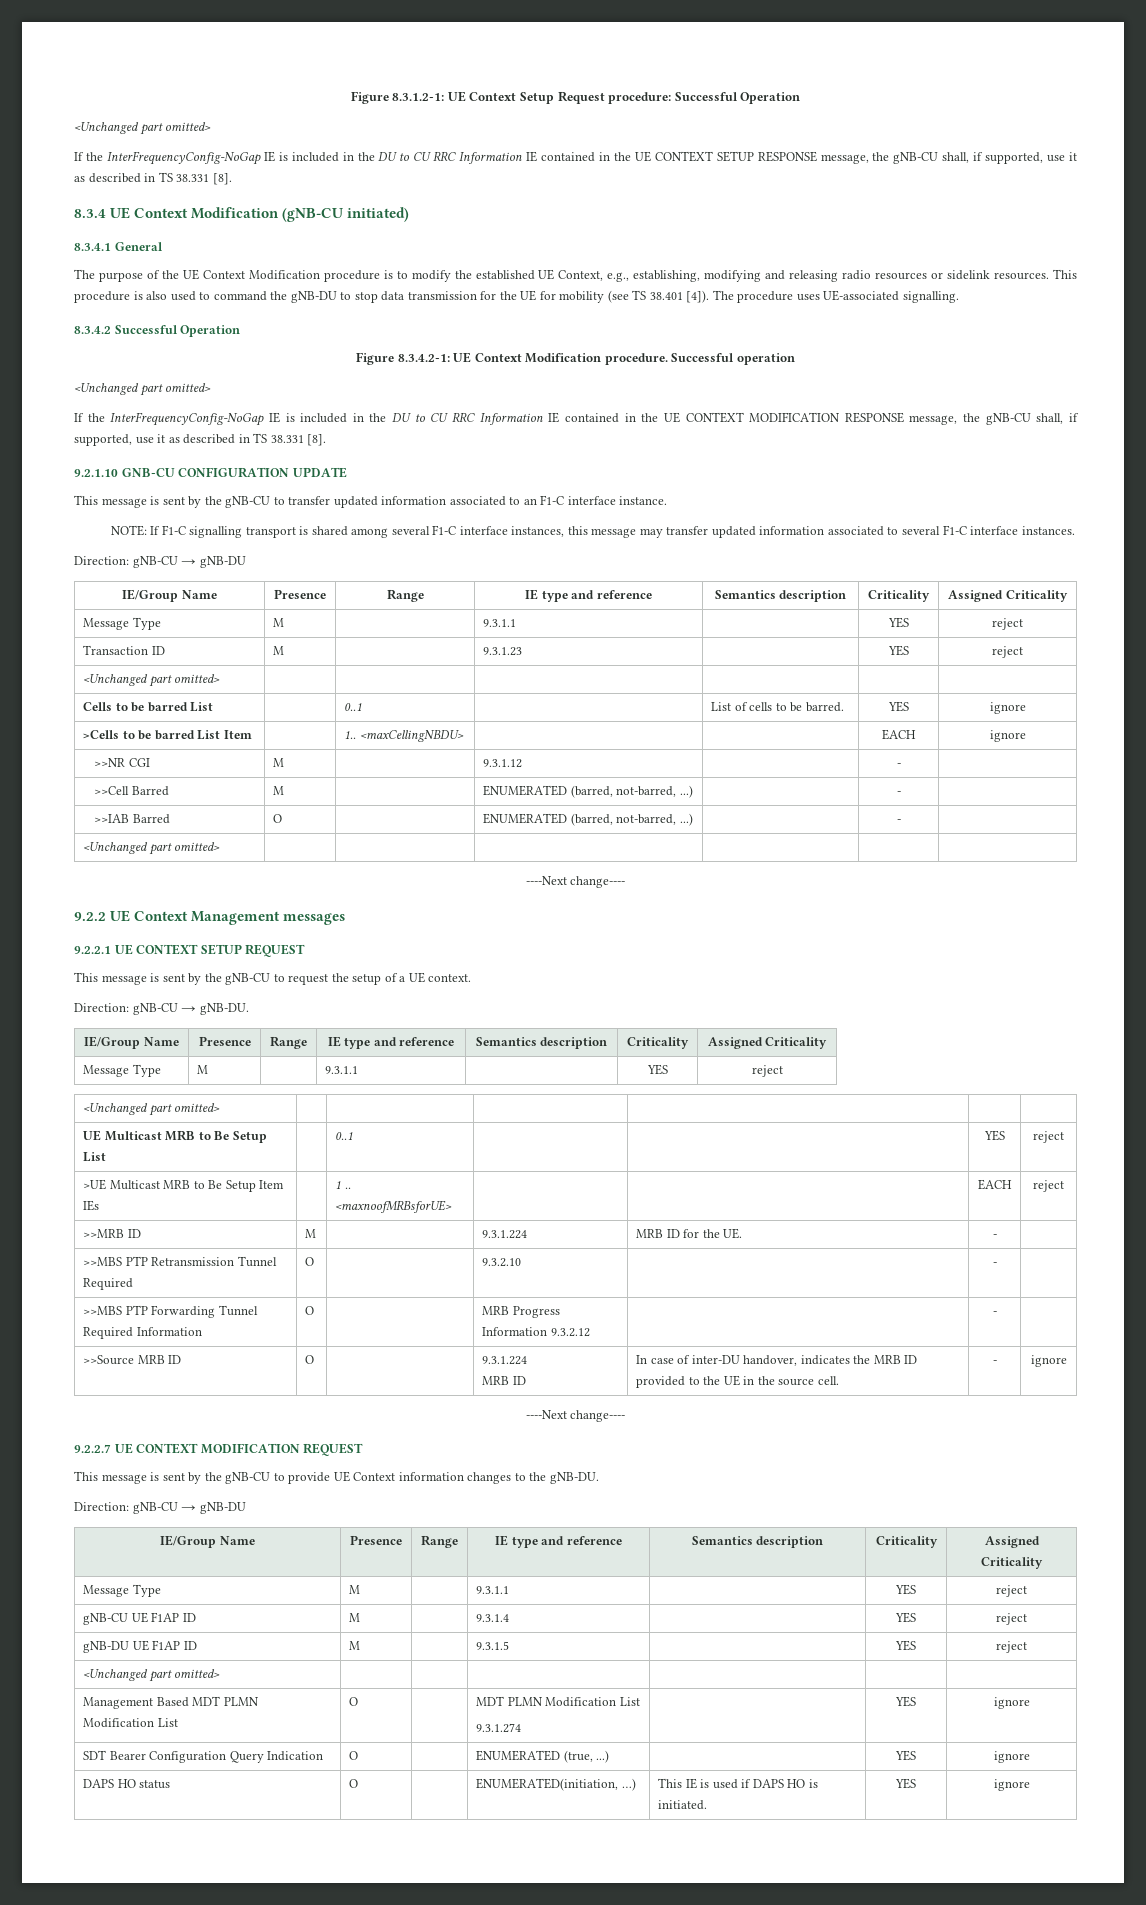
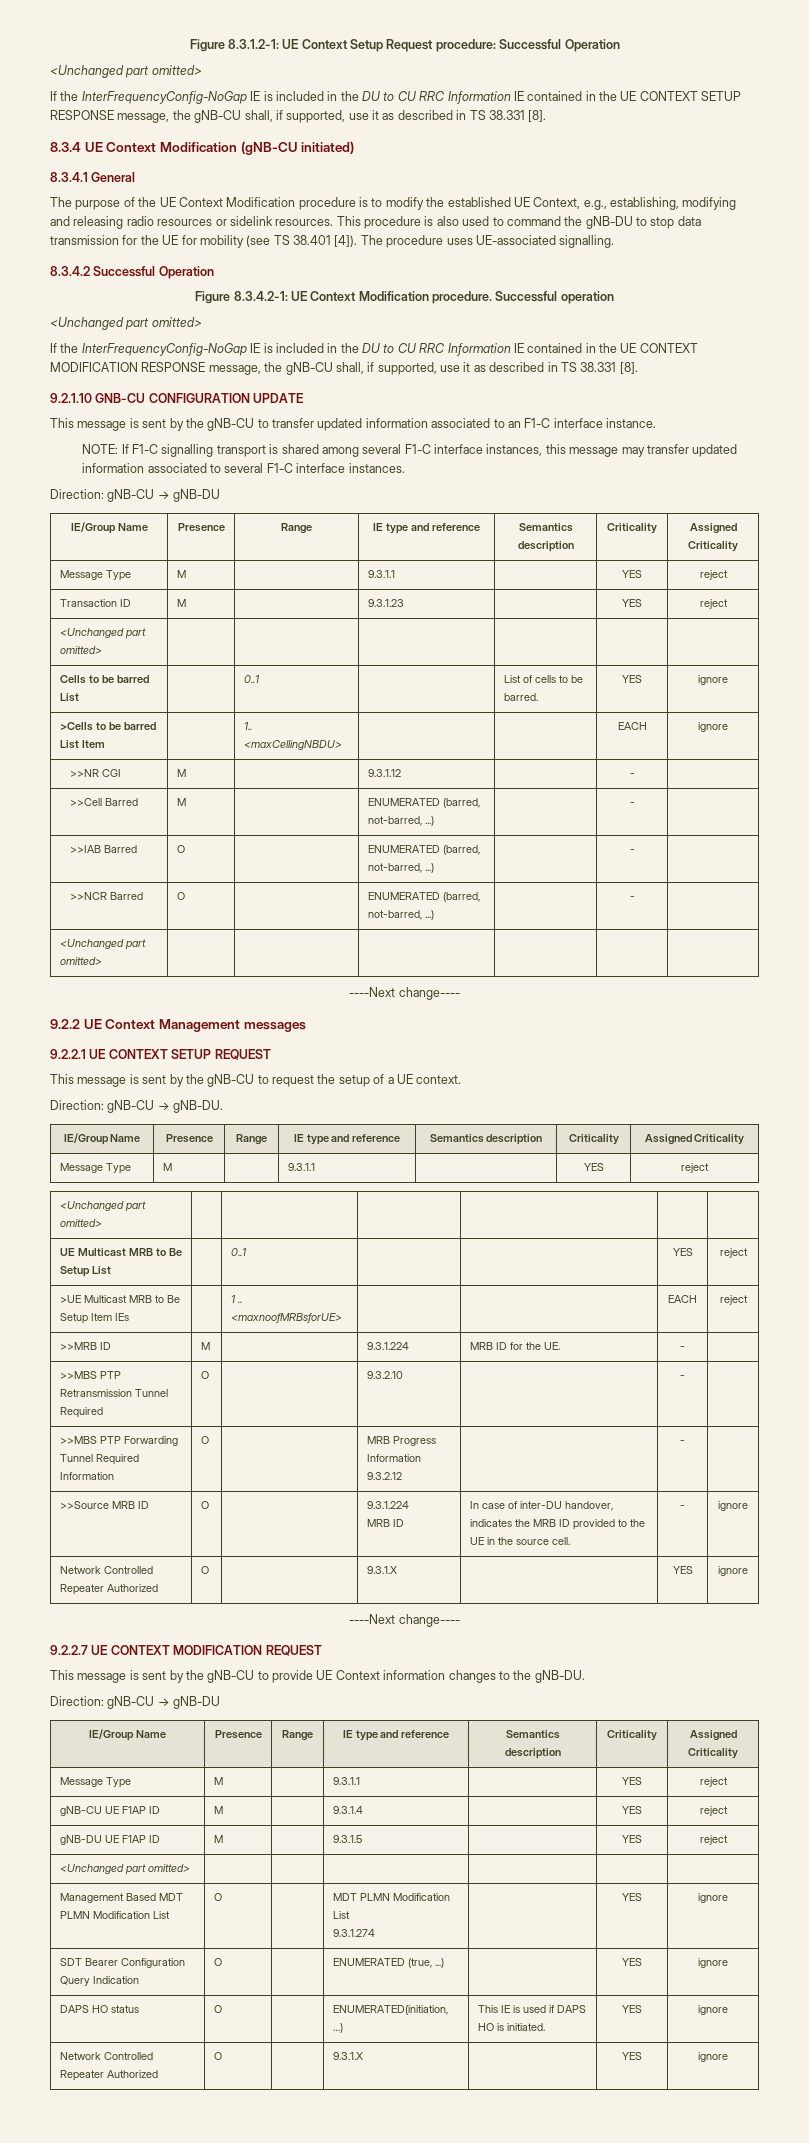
+ >>NCR Barred | O | | ENUMERATED (barred, not-barred, ...) | | - |
  >>Source MRB ID | O | | 9.3.1.224
  MRB ID | In case of inter-DU handover, indicates the MRB ID provided to the UE in the source cell. | - | ignore
+ Network Controlled Repeater Authorized | O | | 9.3.1.X | | YES | ignore
  DAPS HO status | O | | ENUMERATED(initiation, …) | This IE is used if DAPS HO is initiated. | YES | ignore
+ Network Controlled Repeater Authorized | O | | 9.3.1.X | | YES | ignore

